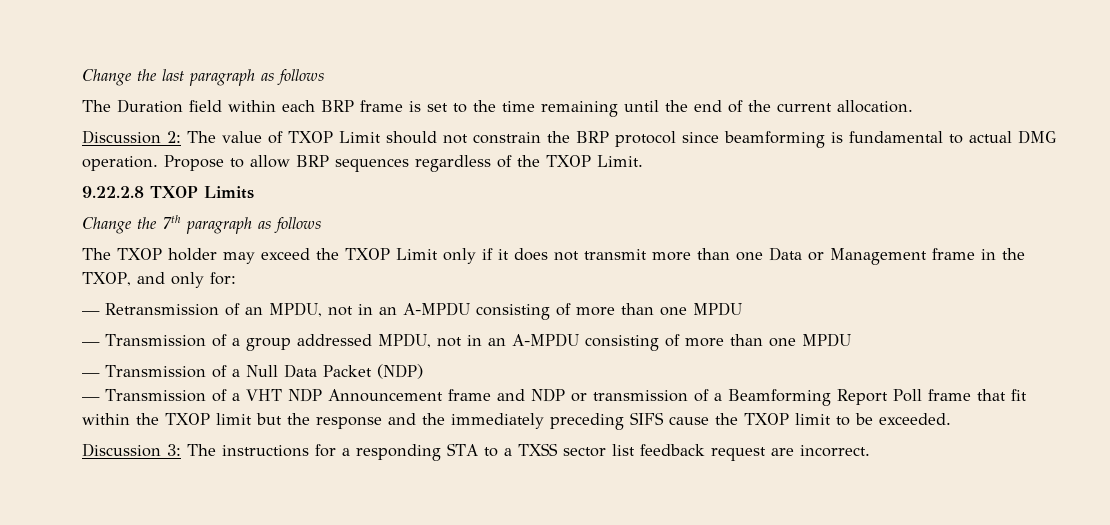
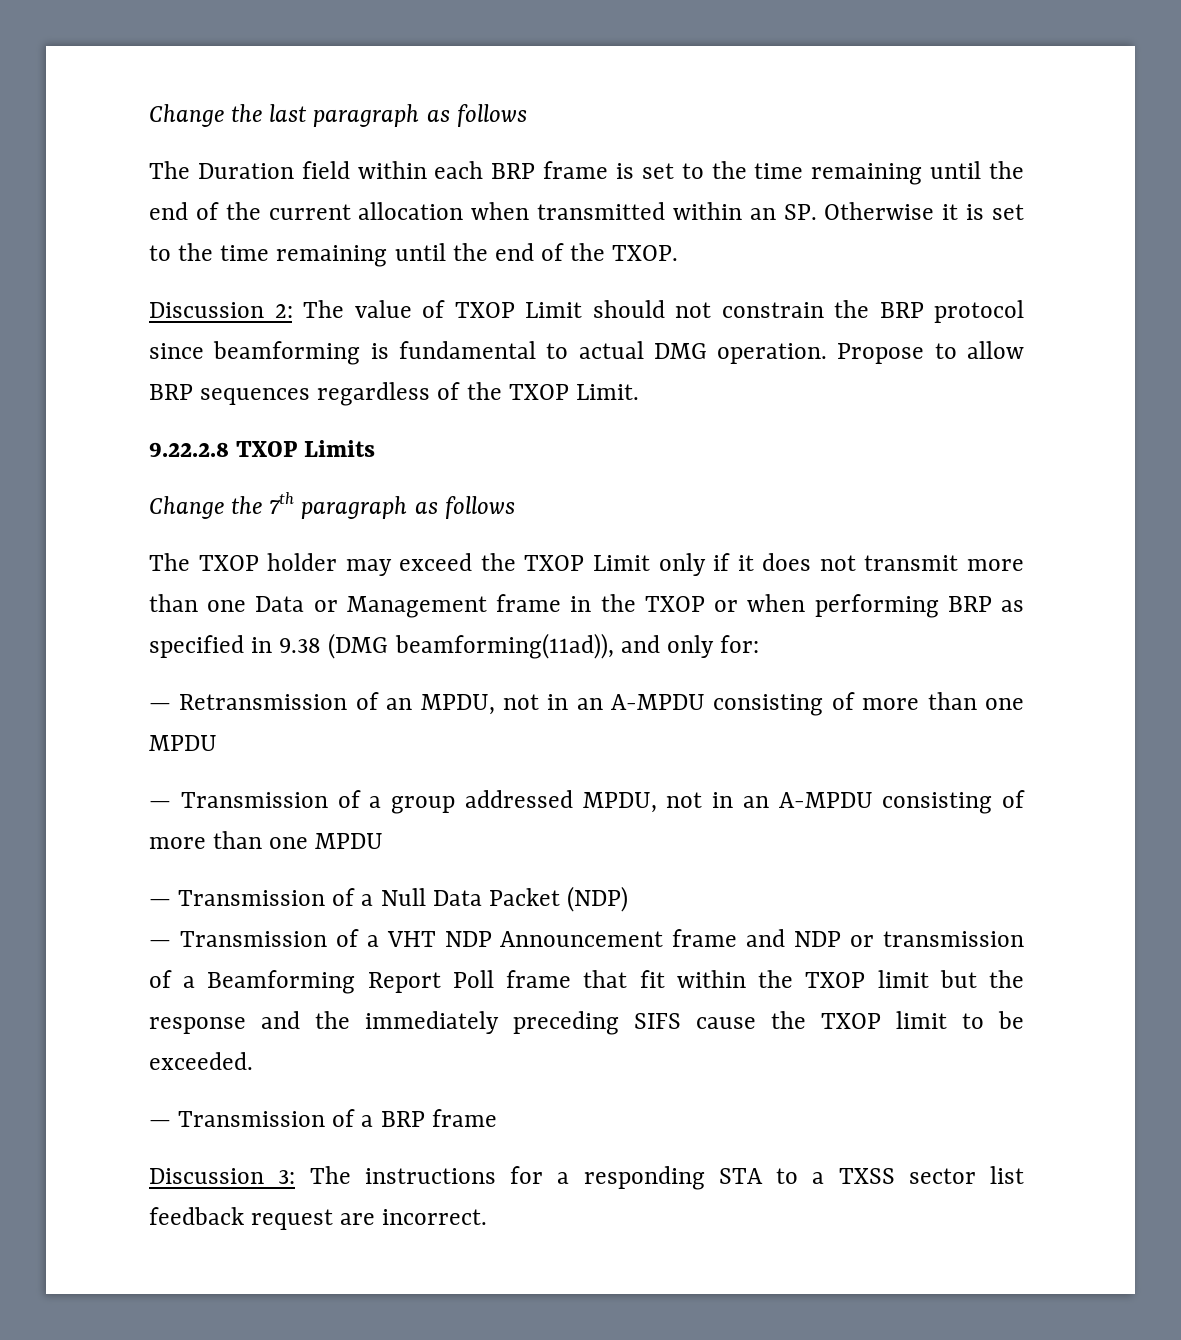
- The Duration field within each BRP frame is set to the time remaining until the end of the current allocation.
+ The Duration field within each BRP frame is set to the time remaining until the end of the current allocation when transmitted within an SP. Otherwise it is set to the time remaining until the end of the TXOP.
- The TXOP holder may exceed the TXOP Limit only if it does not transmit more than one Data or Management frame in the TXOP, and only for:
+ The TXOP holder may exceed the TXOP Limit only if it does not transmit more than one Data or Management frame in the TXOP or when performing BRP as specified in 9.38 (DMG beamforming(11ad)), and only for:
+ — Transmission of a BRP frame

